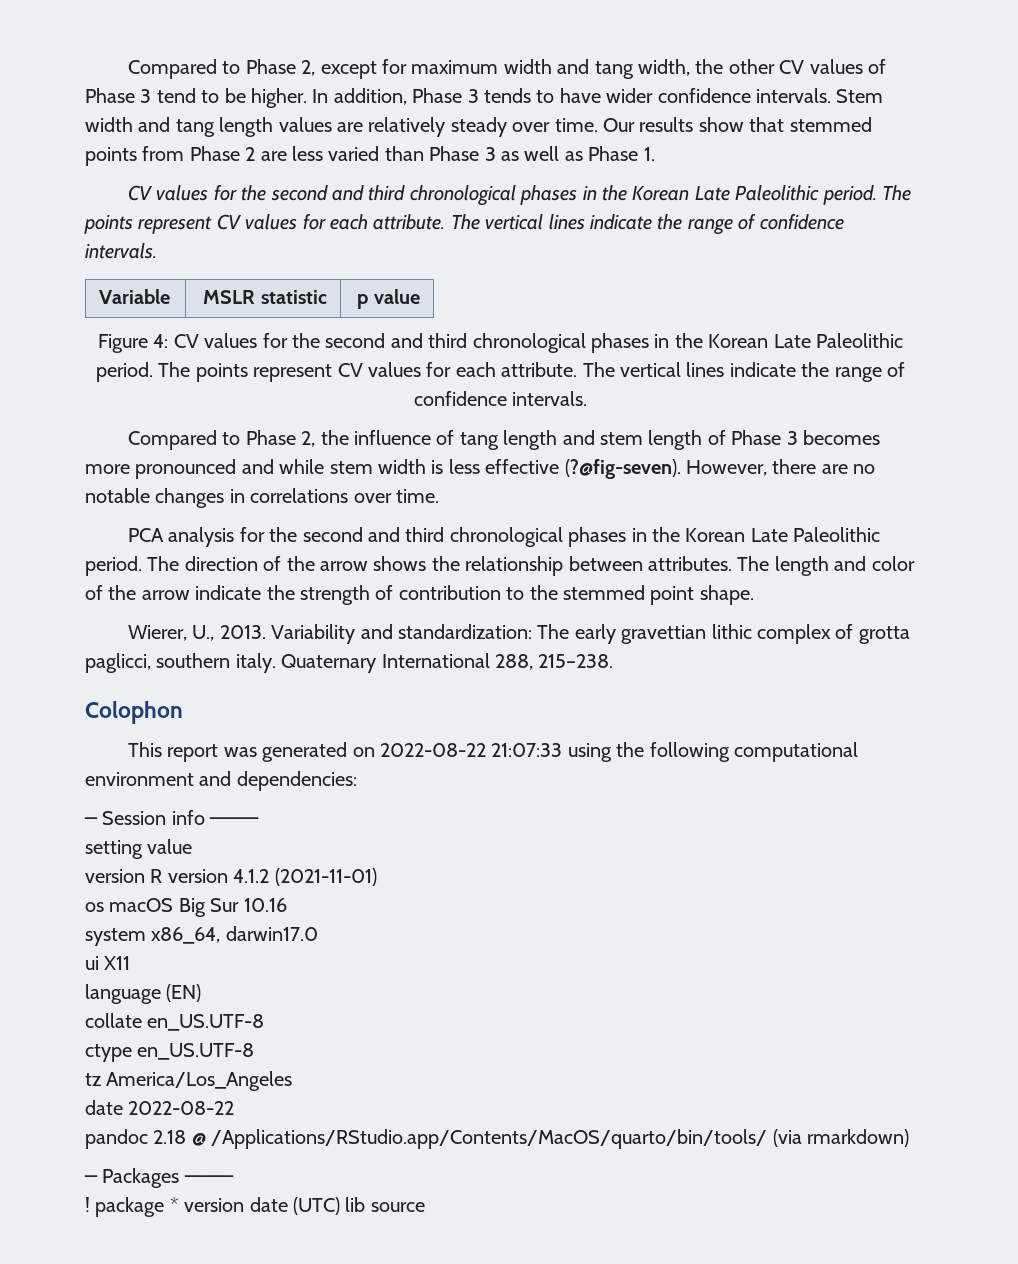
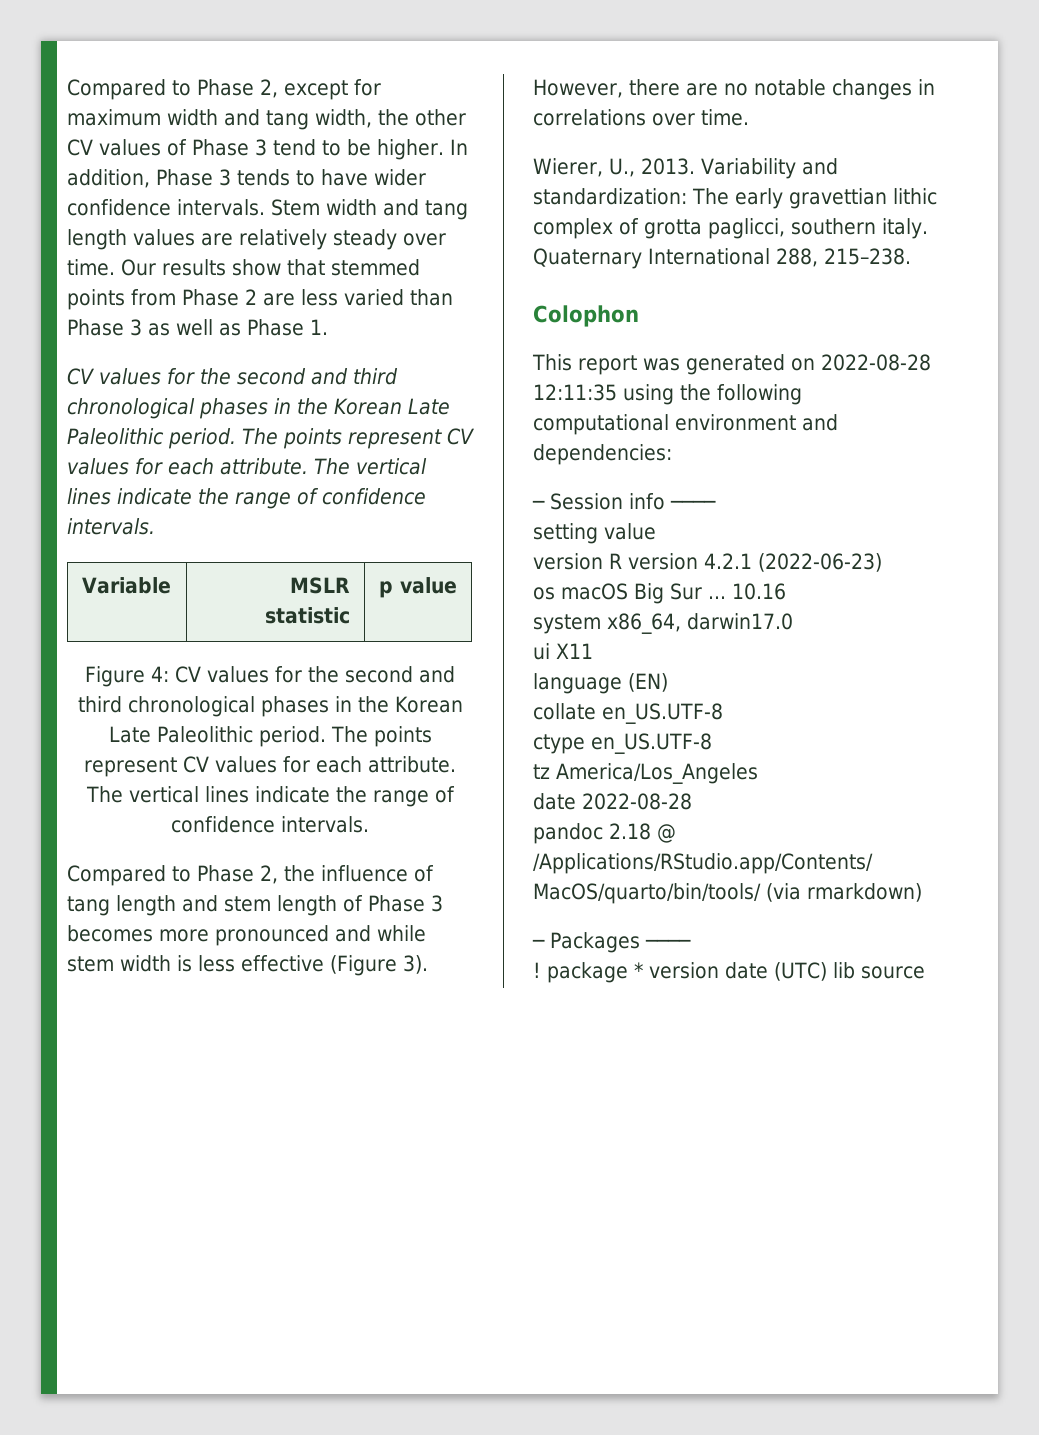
- Compared to Phase 2, the influence of tang length and stem length of Phase 3 becomes more pronounced and while stem width is less effective (?@fig-seven).
+ Compared to Phase 2, the influence of tang length and stem length of Phase 3 becomes more pronounced and while stem width is less effective (Figure 3).
- PCA analysis for the second and third chronological phases in the Korean Late Paleolithic period. The direction of the arrow shows the relationship between attributes. The length and color of the arrow indicate the strength of contribution to the stemmed point shape.
- This report was generated on 2022-08-22 21:07:33 using the following computational environment and dependencies:
+ This report was generated on 2022-08-28 12:11:35 using the following computational environment and dependencies:
- version R version 4.1.2 (2021-11-01)
+ version R version 4.2.1 (2022-06-23)
- os macOS Big Sur 10.16
+ os macOS Big Sur ... 10.16
- date 2022-08-22
+ date 2022-08-28

